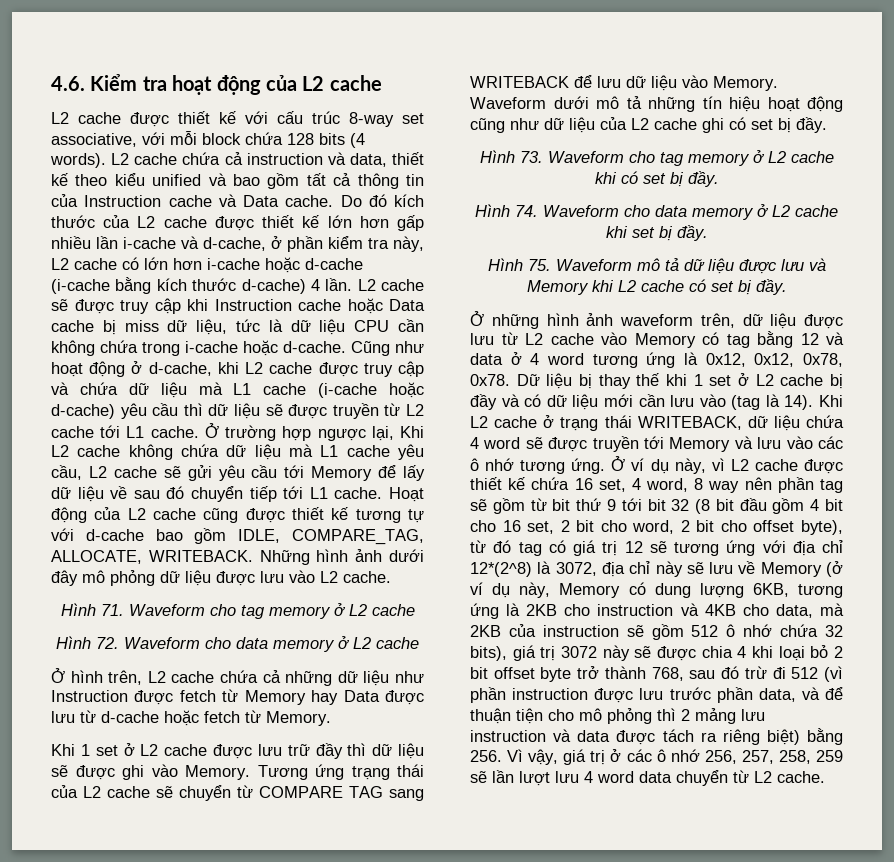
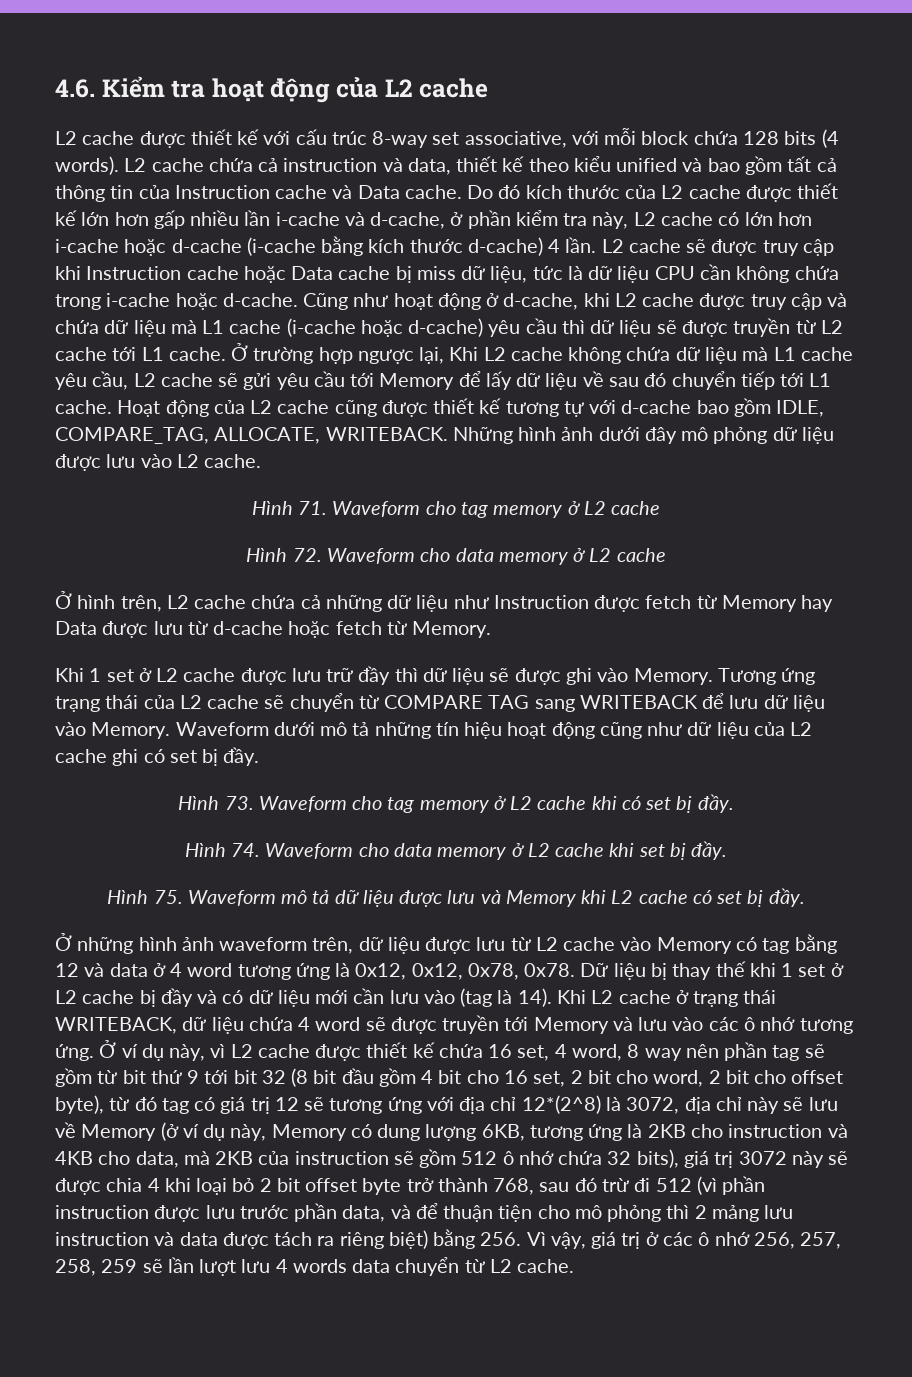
- Ở ví dụ này, vì L2 cache được thiết kế chứa 16 set, 4 word, 8 way nên phần tag sẽ gồm từ bit thứ 9 tới bit 32 (8 bit đầu gồm 4 bit cho 16 set, 2 bit cho word, 2 bit cho offset byte), từ đó tag có giá trị 12 sẽ tương ứng với địa chỉ 12*(2^8) là 3072, địa chỉ này sẽ lưu về Memory (ở ví dụ này, Memory có dung lượng 6KB, tương ứng là 2KB cho instruction và 4KB cho data, mà 2KB của instruction sẽ gồm 512 ô nhớ chứa 32 bits), giá trị 3072 này sẽ được chia 4 khi loại bỏ 2 bit offset byte trở thành 768, sau đó trừ đi 512 (vì phần instruction được lưu trước phần data, và để thuận tiện cho mô phỏng thì 2 mảng lưu instruction và data được tách ra riêng biệt) bằng 256. Vì vậy, giá trị ở các ô nhớ 256, 257, 258, 259 sẽ lần lượt lưu 4 word data chuyển từ L2 cache.
+ Ở ví dụ này, vì L2 cache được thiết kế chứa 16 set, 4 word, 8 way nên phần tag sẽ gồm từ bit thứ 9 tới bit 32 (8 bit đầu gồm 4 bit cho 16 set, 2 bit cho word, 2 bit cho offset byte), từ đó tag có giá trị 12 sẽ tương ứng với địa chỉ 12*(2^8) là 3072, địa chỉ này sẽ lưu về Memory (ở ví dụ này, Memory có dung lượng 6KB, tương ứng là 2KB cho instruction và 4KB cho data, mà 2KB của instruction sẽ gồm 512 ô nhớ chứa 32 bits), giá trị 3072 này sẽ được chia 4 khi loại bỏ 2 bit offset byte trở thành 768, sau đó trừ đi 512 (vì phần instruction được lưu trước phần data, và để thuận tiện cho mô phỏng thì 2 mảng lưu instruction và data được tách ra riêng biệt) bằng 256. Vì vậy, giá trị ở các ô nhớ 256, 257, 258, 259 sẽ lần lượt lưu 4 words data chuyển từ L2 cache.

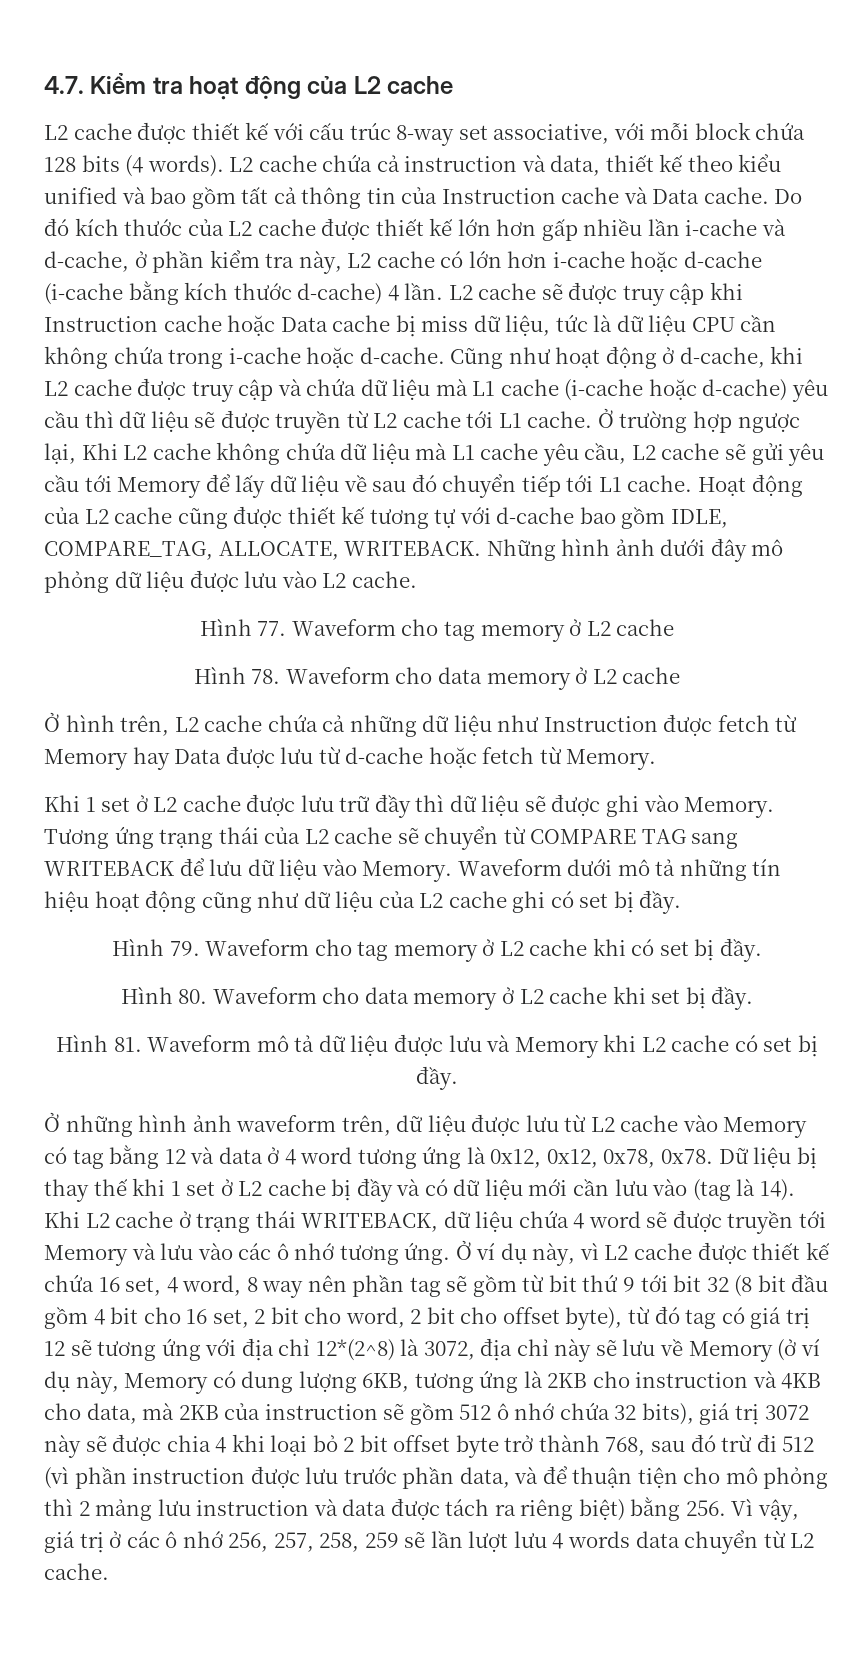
- 4.6. Kiểm tra hoạt động của L2 cache
+ 4.7. Kiểm tra hoạt động của L2 cache
- Hình 71. Waveform cho tag memory ở L2 cache
+ Hình 77. Waveform cho tag memory ở L2 cache
- Hình 72. Waveform cho data memory ở L2 cache
+ Hình 78. Waveform cho data memory ở L2 cache
- Hình 73. Waveform cho tag memory ở L2 cache khi có set bị đầy.
+ Hình 79. Waveform cho tag memory ở L2 cache khi có set bị đầy.
- Hình 74. Waveform cho data memory ở L2 cache khi set bị đầy.
+ Hình 80. Waveform cho data memory ở L2 cache khi set bị đầy.
- Hình 75. Waveform mô tả dữ liệu được lưu và Memory khi L2 cache có set bị đầy.
+ Hình 81. Waveform mô tả dữ liệu được lưu và Memory khi L2 cache có set bị đầy.

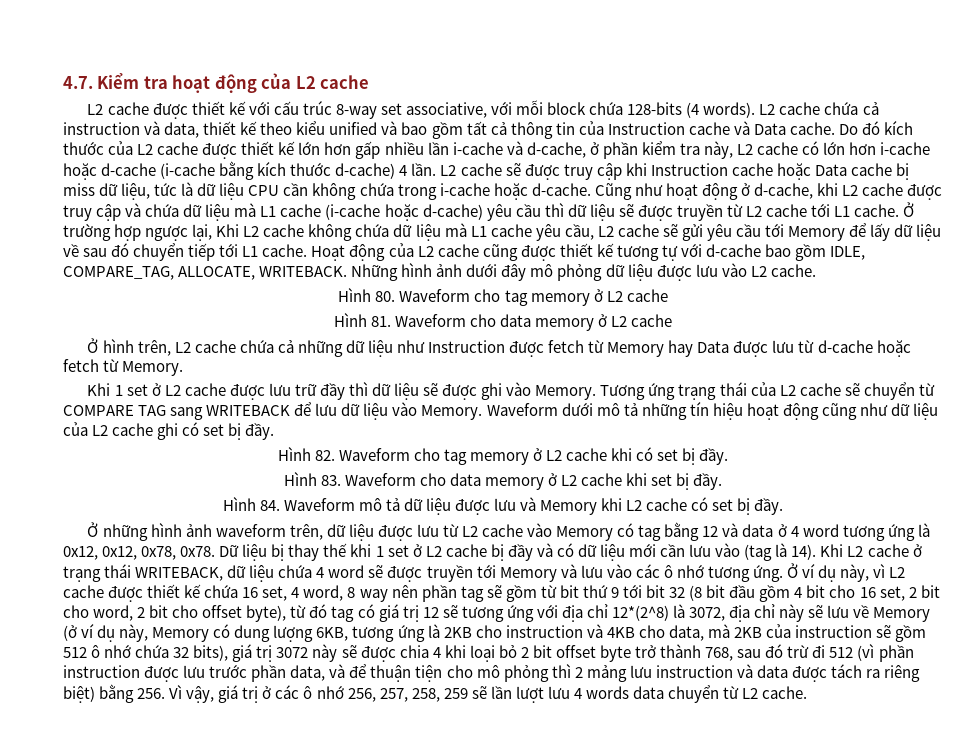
- L2 cache được thiết kế với cấu trúc 8-way set associative, với mỗi block chứa 128 bits (4 words).
+ L2 cache được thiết kế với cấu trúc 8-way set associative, với mỗi block chứa 128-bits (4 words).
- Hình 77. Waveform cho tag memory ở L2 cache
+ Hình 80. Waveform cho tag memory ở L2 cache
- Hình 78. Waveform cho data memory ở L2 cache
+ Hình 81. Waveform cho data memory ở L2 cache
- Hình 79. Waveform cho tag memory ở L2 cache khi có set bị đầy.
+ Hình 82. Waveform cho tag memory ở L2 cache khi có set bị đầy.
- Hình 80. Waveform cho data memory ở L2 cache khi set bị đầy.
+ Hình 83. Waveform cho data memory ở L2 cache khi set bị đầy.
- Hình 81. Waveform mô tả dữ liệu được lưu và Memory khi L2 cache có set bị đầy.
+ Hình 84. Waveform mô tả dữ liệu được lưu và Memory khi L2 cache có set bị đầy.

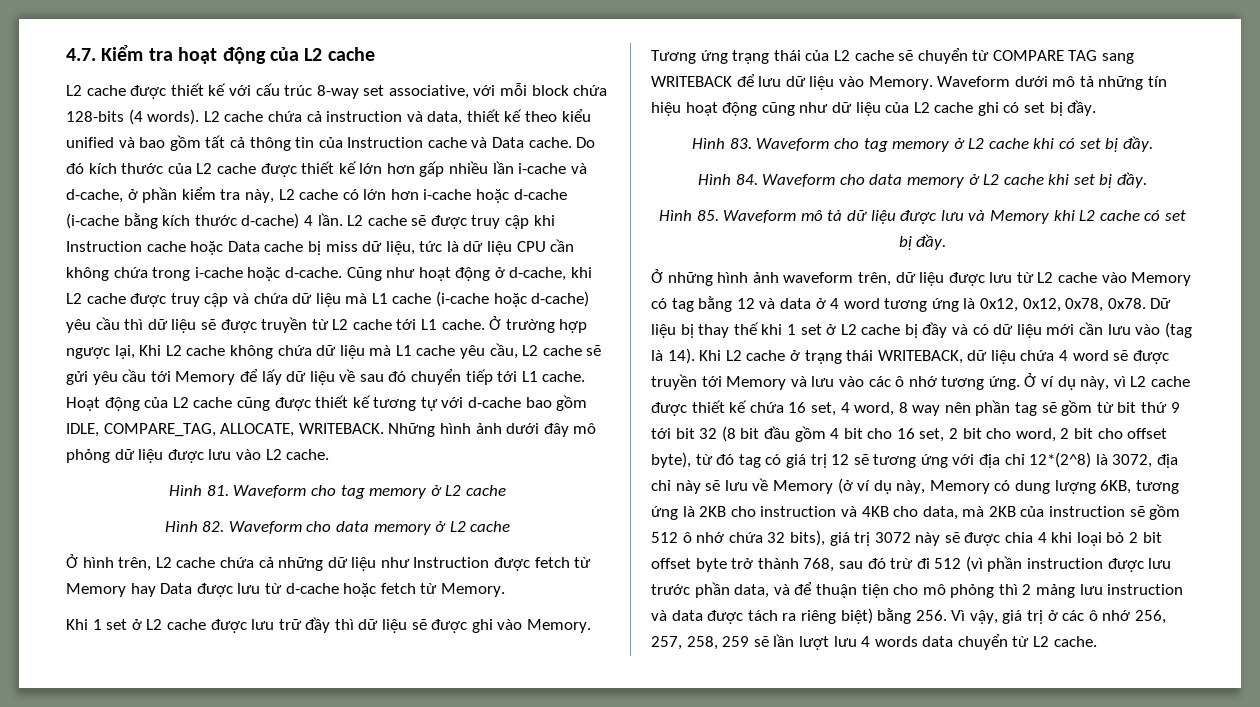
- Hình 80. Waveform cho tag memory ở L2 cache
+ Hình 81. Waveform cho tag memory ở L2 cache
- Hình 81. Waveform cho data memory ở L2 cache
+ Hình 82. Waveform cho data memory ở L2 cache
- Hình 82. Waveform cho tag memory ở L2 cache khi có set bị đầy.
+ Hình 83. Waveform cho tag memory ở L2 cache khi có set bị đầy.
- Hình 83. Waveform cho data memory ở L2 cache khi set bị đầy.
+ Hình 84. Waveform cho data memory ở L2 cache khi set bị đầy.
- Hình 84. Waveform mô tả dữ liệu được lưu và Memory khi L2 cache có set bị đầy.
+ Hình 85. Waveform mô tả dữ liệu được lưu và Memory khi L2 cache có set bị đầy.

